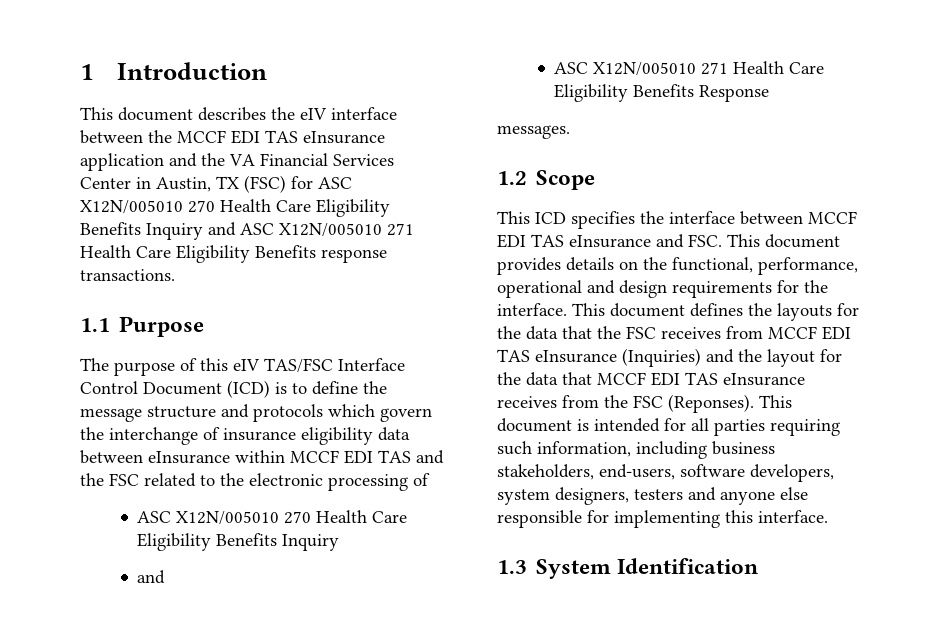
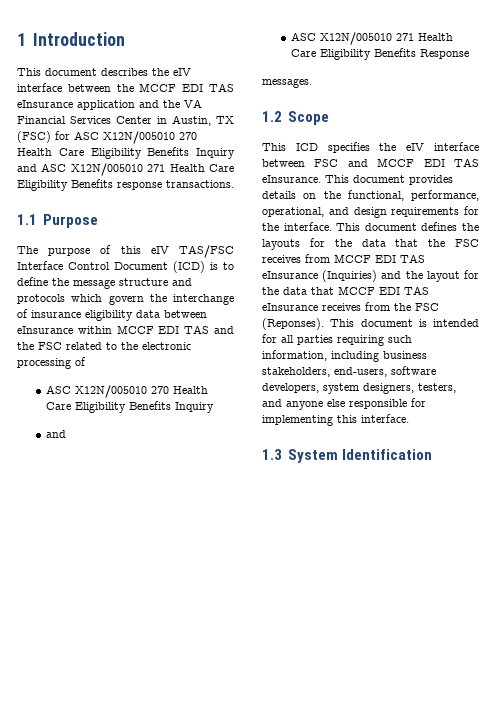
- This ICD specifies the interface between MCCF EDI TAS eInsurance and FSC. This document provides details on the functional, performance, operational and design requirements for the interface.
+ This ICD specifies the eIV interface between FSC and MCCF EDI TAS eInsurance. This document provides details on the functional, performance, operational, and design requirements for the interface.
- This document is intended for all parties requiring such information, including business stakeholders, end-users, software developers, system designers, testers and anyone else responsible for implementing this interface.
+ This document is intended for all parties requiring such information, including business stakeholders, end-users, software developers, system designers, testers, and anyone else responsible for implementing this interface.

